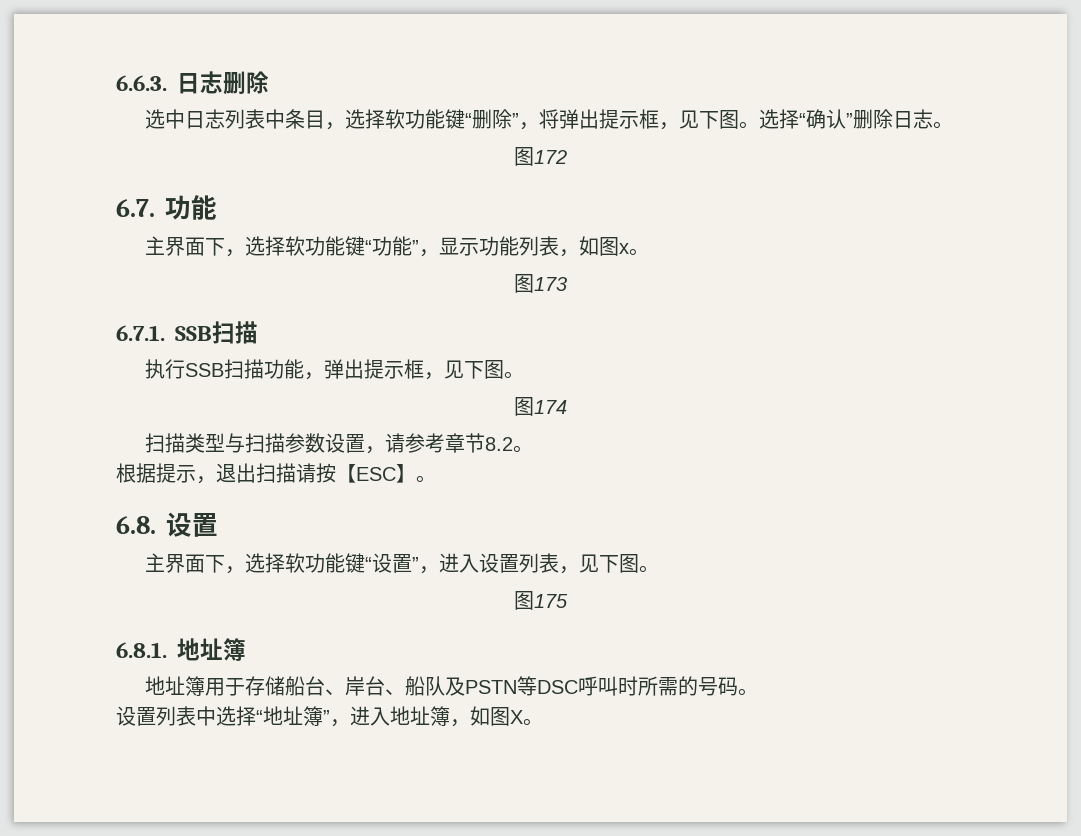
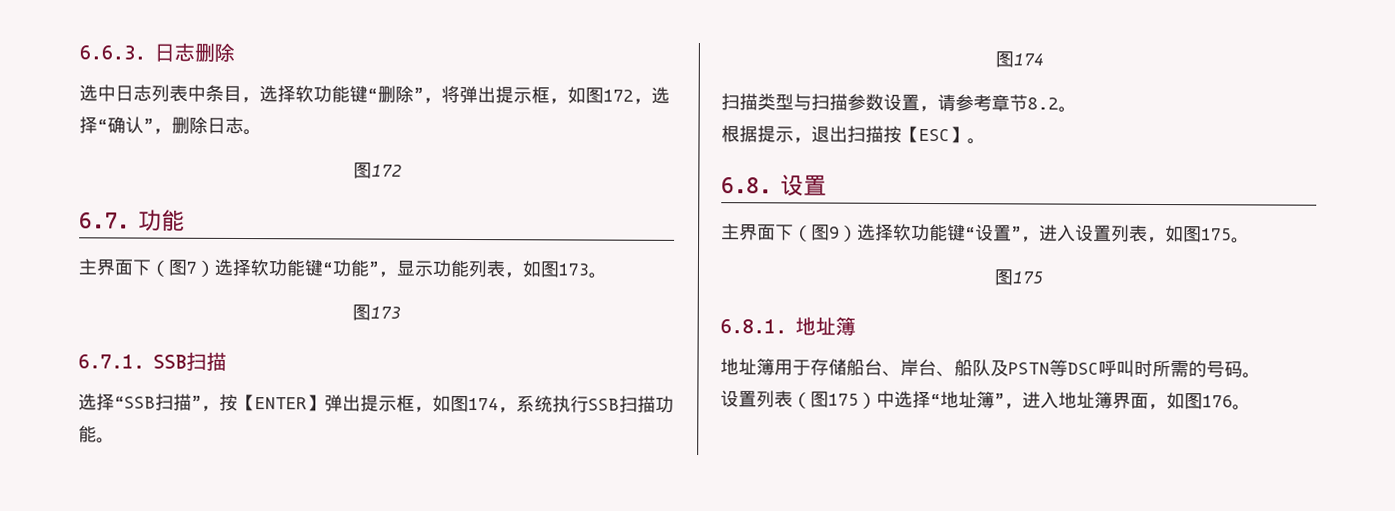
- 选中日志列表中条目，选择软功能键“删除”，将弹出提示框，见下图。选择“确认”删除日志。
+ 选中日志列表中条目，选择软功能键“删除”，将弹出提示框，如图172，选择“确认”，删除日志。
- 主界面下，选择软功能键“功能”，显示功能列表，如图x。
+ 主界面下（图7）选择软功能键“功能”，显示功能列表，如图173。
- 执行SSB扫描功能，弹出提示框，见下图。
+ 选择“SSB扫描”，按【ENTER】弹出提示框，如图174，系统执行SSB扫描功能。
- 根据提示，退出扫描请按【ESC】。
+ 根据提示，退出扫描按【ESC】。
- 主界面下，选择软功能键“设置”，进入设置列表，见下图。
+ 主界面下（图9）选择软功能键“设置”，进入设置列表，如图175。
- 设置列表中选择“地址簿”，进入地址簿，如图X。
+ 设置列表（图175）中选择“地址簿”，进入地址簿界面，如图176。

